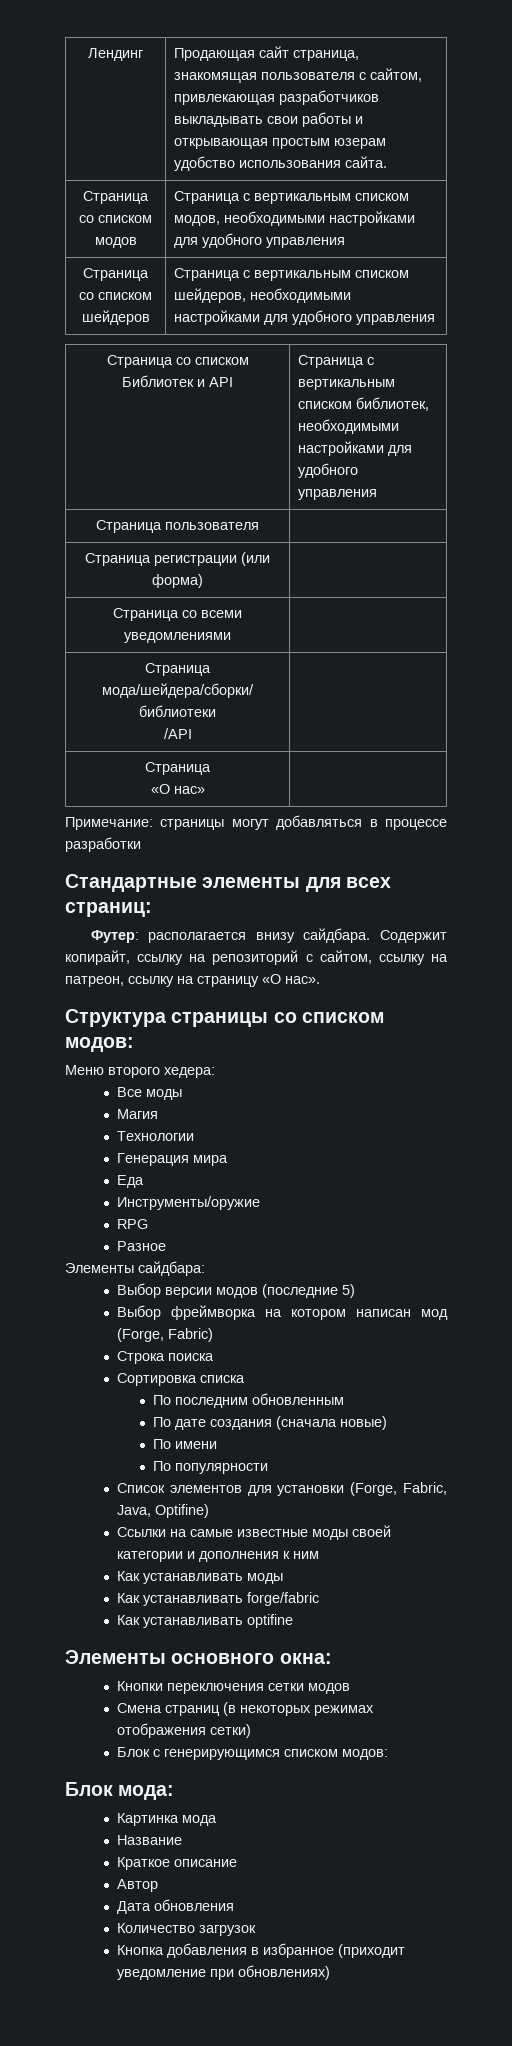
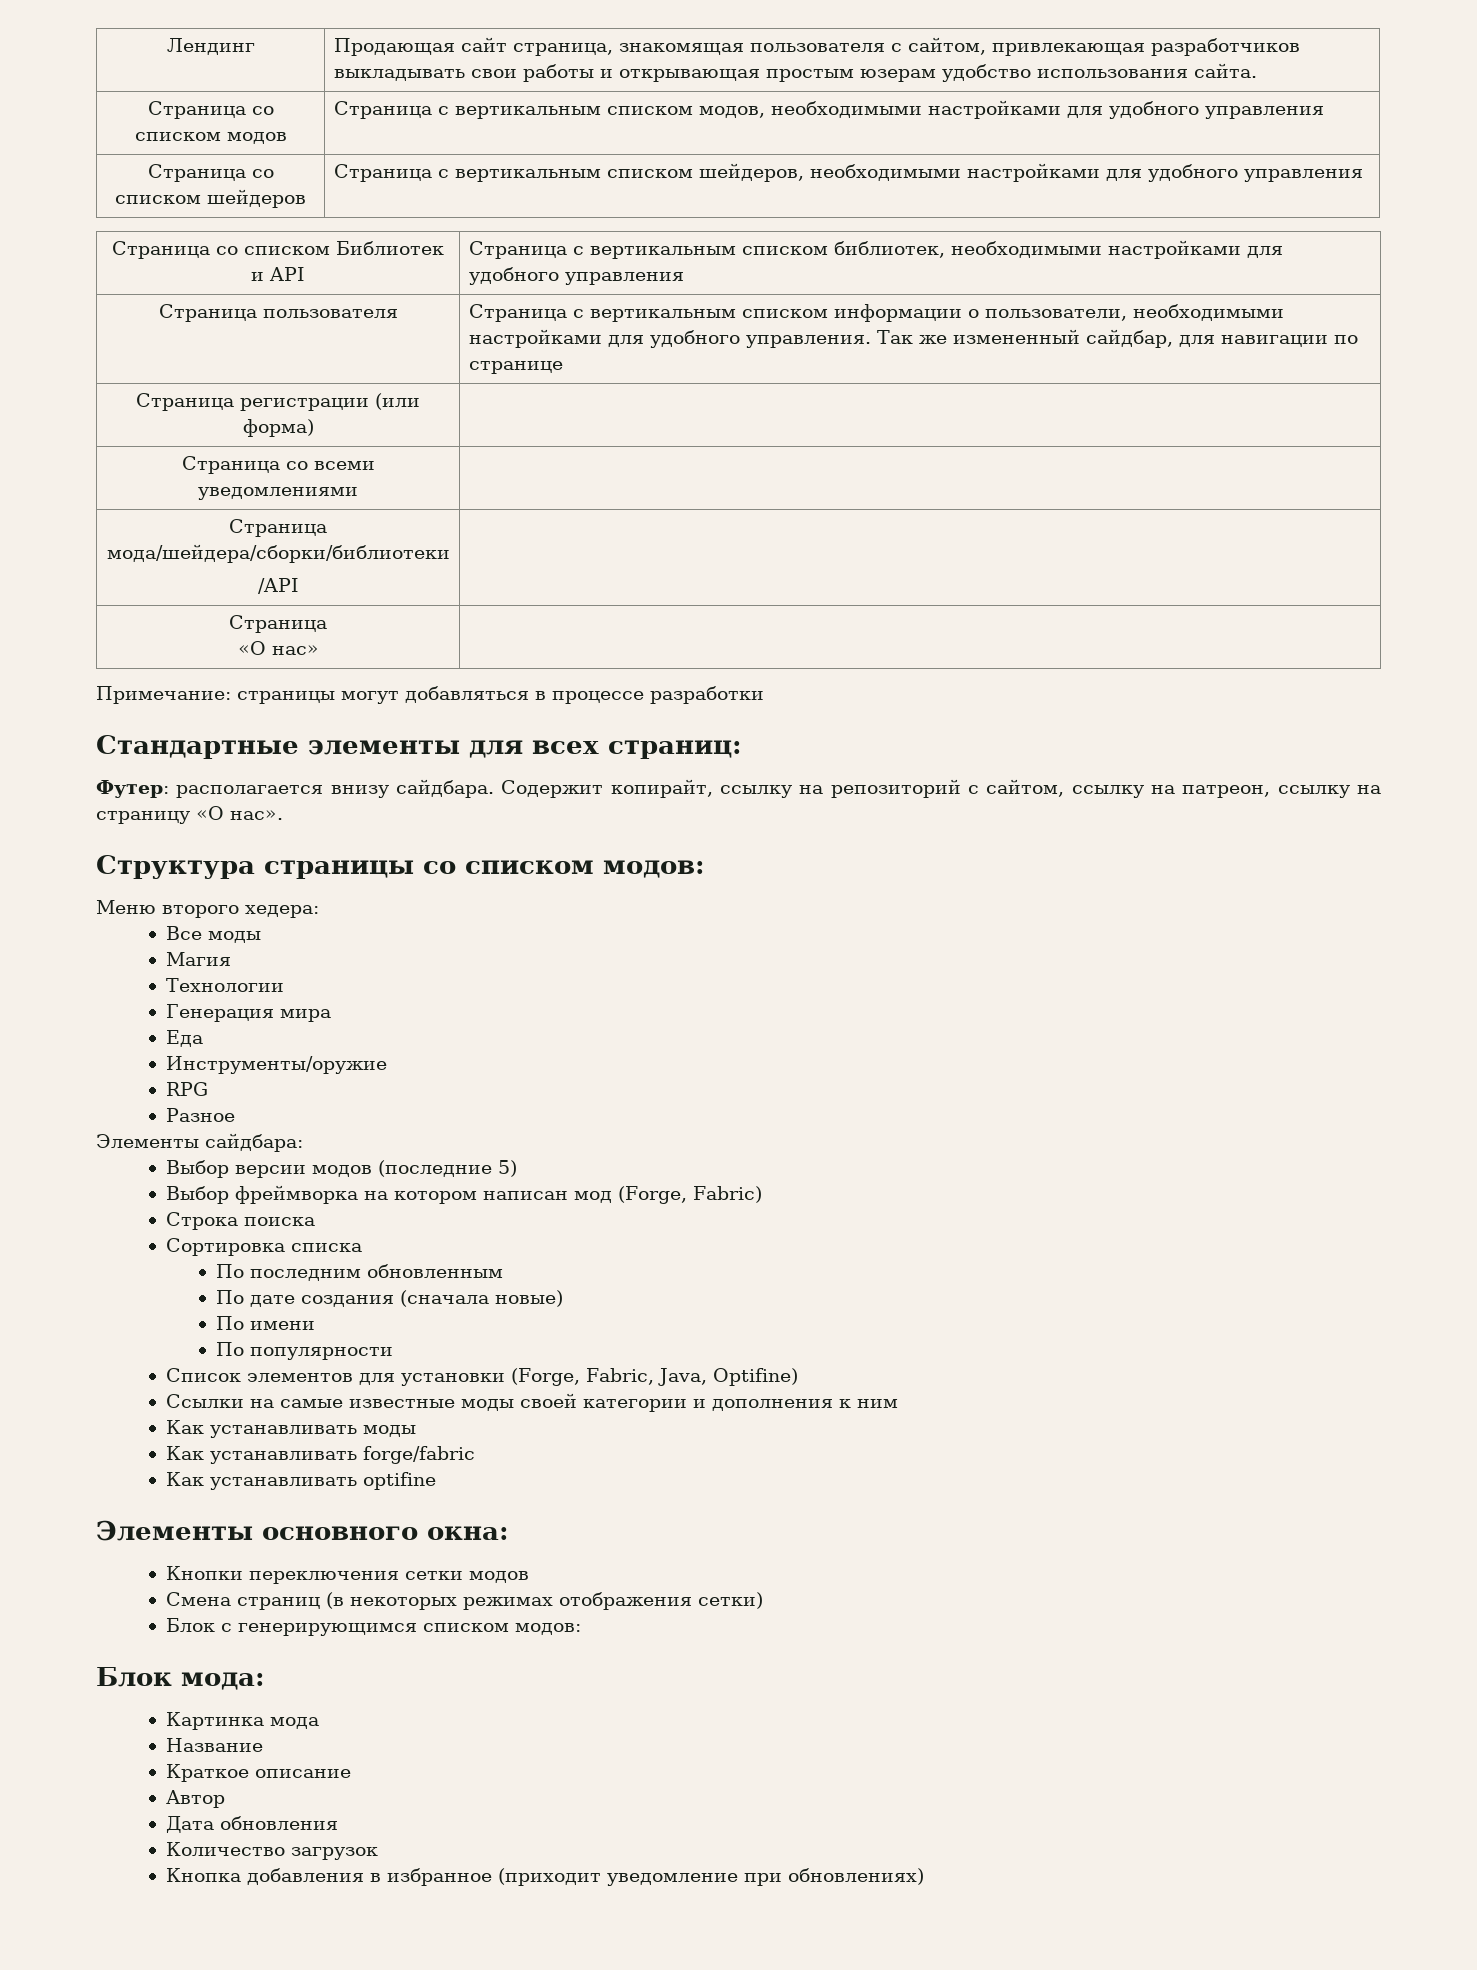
- Страница пользователя |
+ Страница пользователя | Страница с вертикальным списком информации о пользователи, необходимыми настройками для удобного управления. Так же измененный сайдбар, для навигации по странице

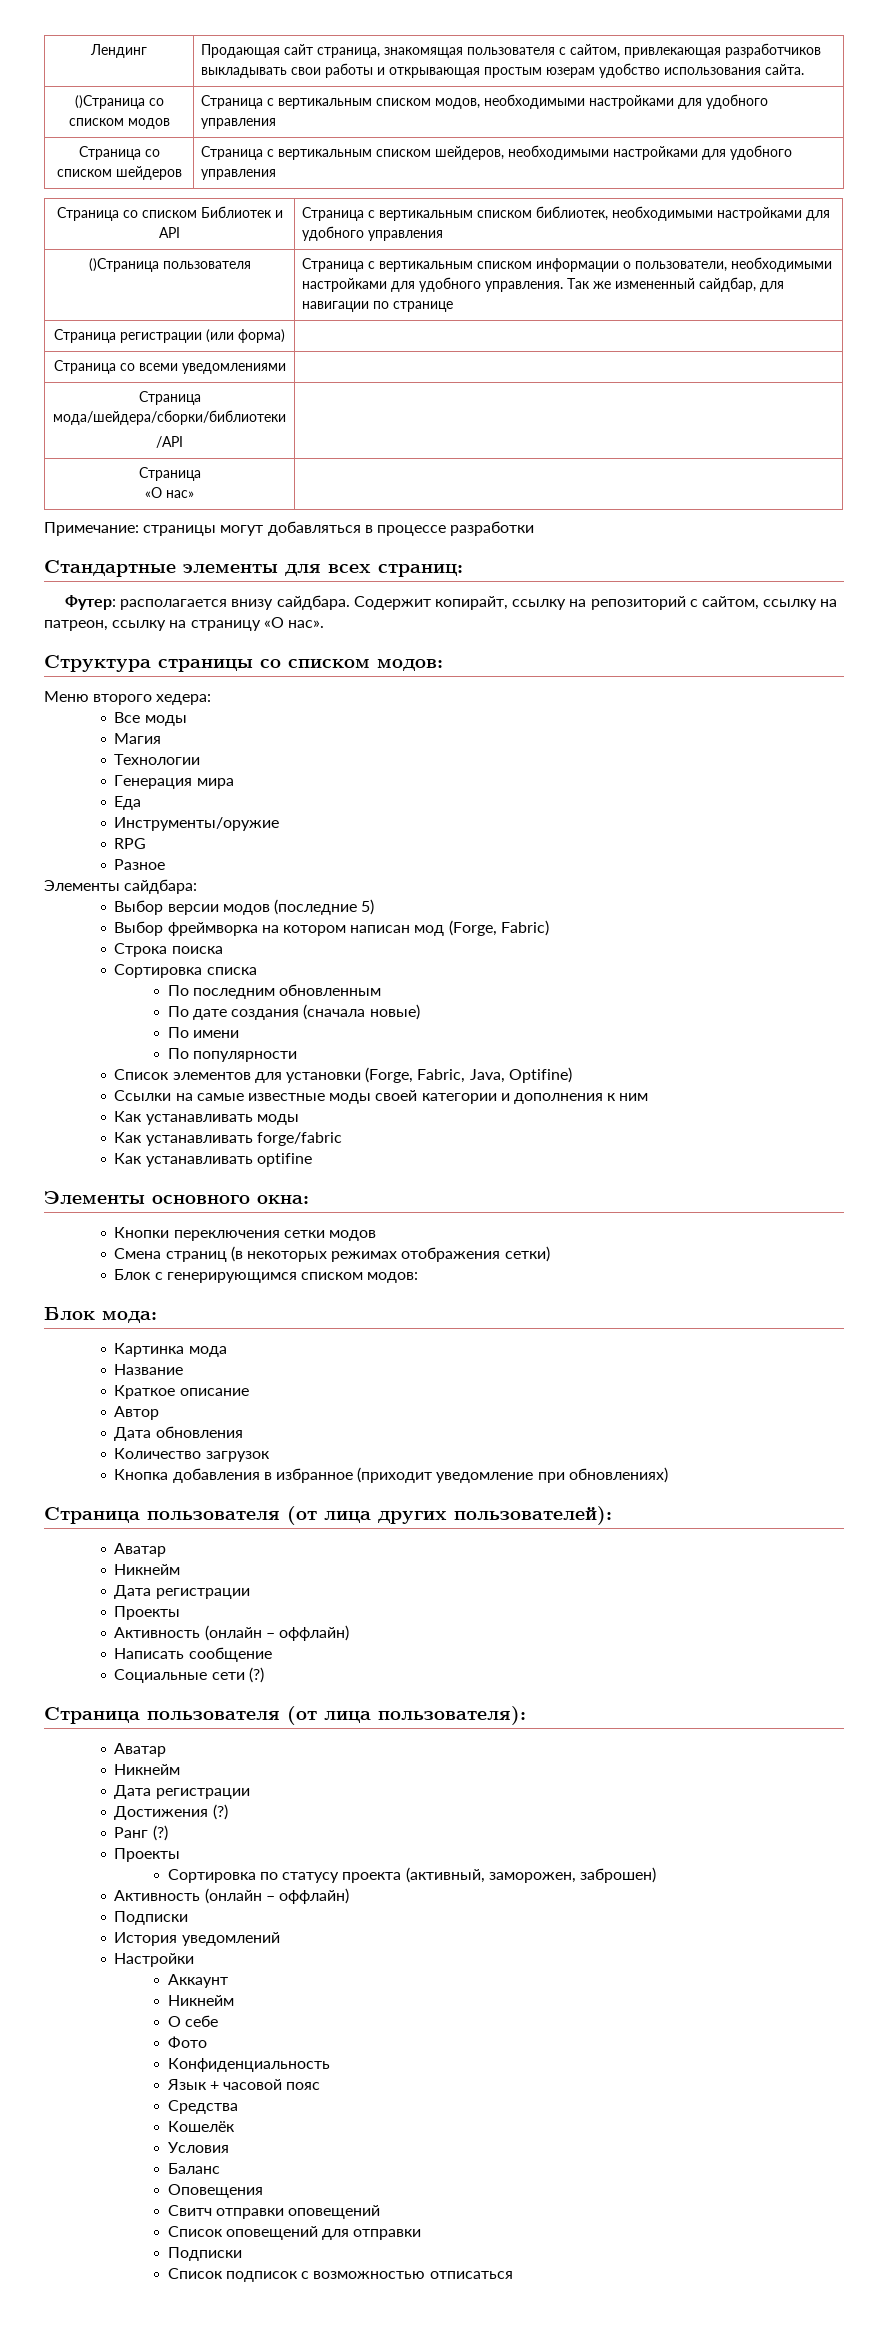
- Страница со списком модов | Страница с вертикальным списком модов, необходимыми настройками для удобного управления
+ ()Страница со списком модов | Страница с вертикальным списком модов, необходимыми настройками для удобного управления
- Страница пользователя | Страница с вертикальным списком информации о пользователи, необходимыми настройками для удобного управления. Так же измененный сайдбар, для навигации по странице
+ ()Страница пользователя | Страница с вертикальным списком информации о пользователи, необходимыми настройками для удобного управления. Так же измененный сайдбар, для навигации по странице
+ Страница пользователя (от лица других пользователей):
+ Аватар
+ Никнейм
+ Дата регистрации
+ Проекты
+ Активность (онлайн – оффлайн)
+ Написать сообщение
+ Социальные сети (?)
+ Страница пользователя (от лица пользователя):
+ Аватар
+ Никнейм
+ Дата регистрации
+ Достижения (?)
+ Ранг (?)
+ Проекты
+ Сортировка по статусу проекта (активный, заморожен, заброшен)
+ Активность (онлайн – оффлайн)
+ Подписки
+ История уведомлений
+ Настройки
+ Аккаунт
+ Никнейм
+ О себе
+ Фото
+ Конфиденциальность
+ Язык + часовой пояс
+ Средства
+ Кошелёк
+ Условия
+ Баланс
+ Оповещения
+ Свитч отправки оповещений
+ Список оповещений для отправки
+ Подписки
+ Список подписок с возможностью отписаться

